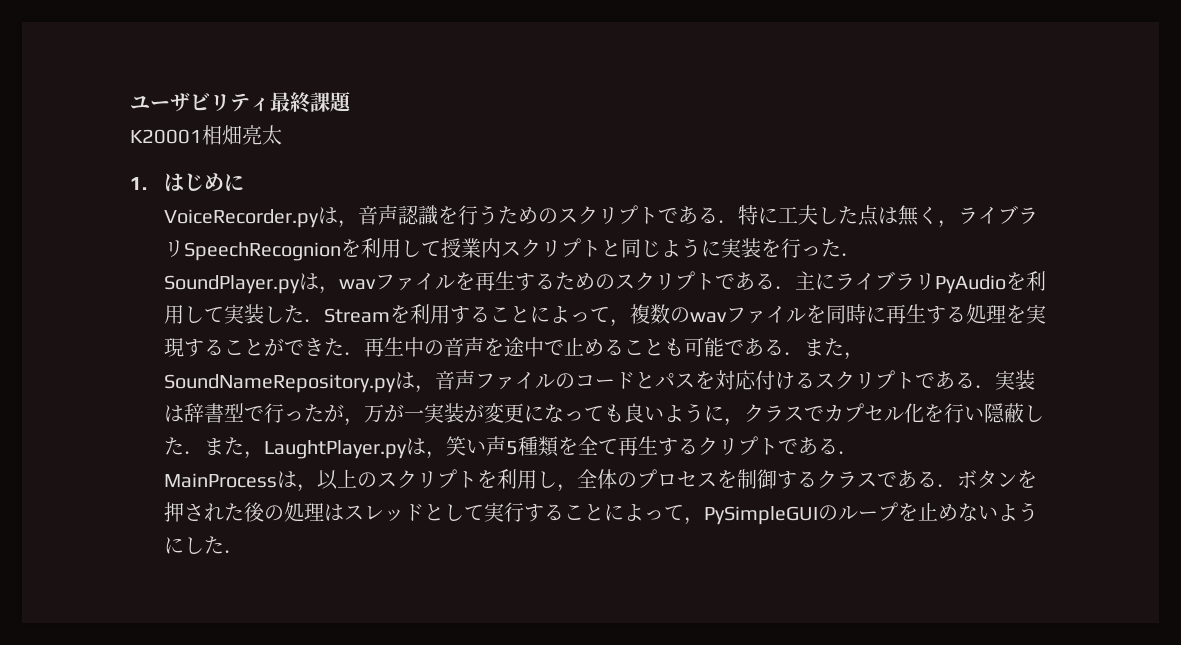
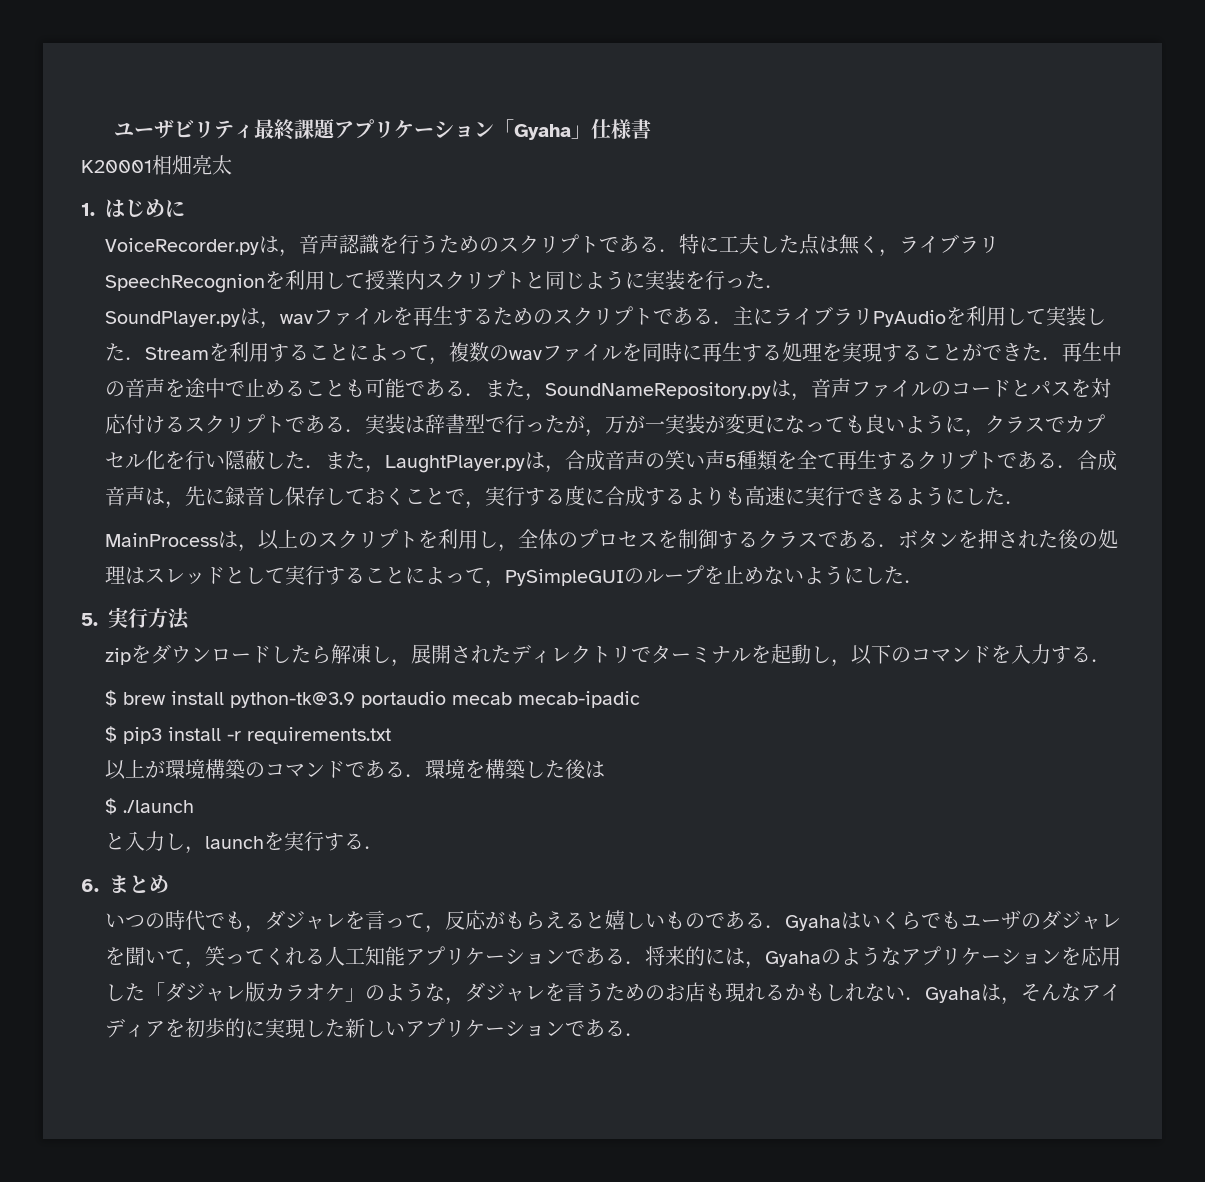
- ユーザビリティ最終課題
+ ユーザビリティ最終課題アプリケーション「Gyaha」仕様書
- SoundPlayer.pyは，wavファイルを再生するためのスクリプトである．主にライブラリPyAudioを利用して実装した．Streamを利用することによって，複数のwavファイルを同時に再生する処理を実現することができた．再生中の音声を途中で止めることも可能である．また，SoundNameRepository.pyは，音声ファイルのコードとパスを対応付けるスクリプトである．実装は辞書型で行ったが，万が一実装が変更になっても良いように，クラスでカプセル化を行い隠蔽した．また，LaughtPlayer.pyは，笑い声5種類を全て再生するクリプトである．
+ SoundPlayer.pyは，wavファイルを再生するためのスクリプトである．主にライブラリPyAudioを利用して実装した．Streamを利用することによって，複数のwavファイルを同時に再生する処理を実現することができた．再生中の音声を途中で止めることも可能である．また，SoundNameRepository.pyは，音声ファイルのコードとパスを対応付けるスクリプトである．実装は辞書型で行ったが，万が一実装が変更になっても良いように，クラスでカプセル化を行い隠蔽した．また，LaughtPlayer.pyは，合成音声の笑い声5種類を全て再生するクリプトである．合成音声は，先に録音し保存しておくことで，実行する度に合成するよりも高速に実行できるようにした．
+ 5.実行方法
+ zipをダウンロードしたら解凍し，展開されたディレクトリでターミナルを起動し，以下のコマンドを入力する．
+ $ brew install python-tk@3.9 portaudio mecab mecab-ipadic
+ $ pip3 install -r requirements.txt
+ 以上が環境構築のコマンドである．環境を構築した後は
+ $ ./launch
+ と入力し，launchを実行する．
+ 6.まとめ
+ いつの時代でも，ダジャレを言って，反応がもらえると嬉しいものである．Gyahaはいくらでもユーザのダジャレを聞いて，笑ってくれる人工知能アプリケーションである．将来的には，Gyahaのようなアプリケーションを応用した「ダジャレ版カラオケ」のような，ダジャレを言うためのお店も現れるかもしれない．Gyahaは，そんなアイディアを初歩的に実現した新しいアプリケーションである．

